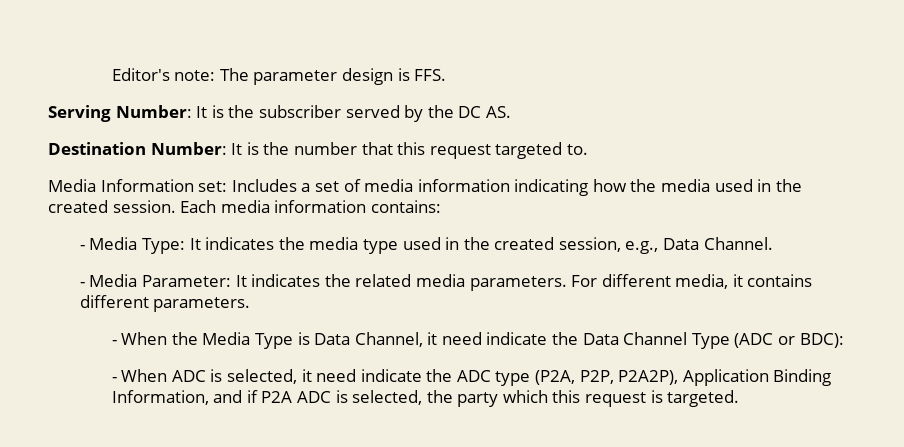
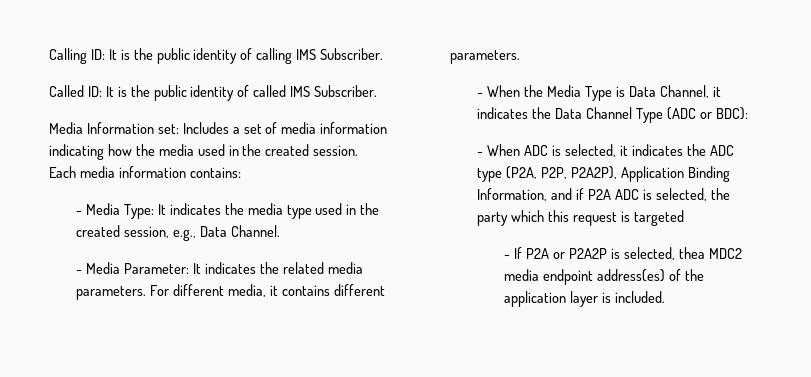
- Editor's note: The parameter design is FFS.
- Serving Number: It is the subscriber served by the DC AS.
- Destination Number: It is the number that this request targeted to.
+ Calling ID: It is the public identity of calling IMS Subscriber.
+ Called ID: It is the public identity of called IMS Subscriber.
- - When the Media Type is Data Channel, it need indicate the Data Channel Type (ADC or BDC):
+ - When the Media Type is Data Channel, it indicates the Data Channel Type (ADC or BDC):
- - When ADC is selected, it need indicate the ADC type (P2A, P2P, P2A2P), Application Binding Information, and if P2A ADC is selected, the party which this request is targeted.
+ - When ADC is selected, it indicates the ADC type (P2A, P2P, P2A2P), Application Binding Information, and if P2A ADC is selected, the party which this request is targeted
+ - If P2A or P2A2P is selected, thea MDC2 media endpoint address(es) of the application layer is included.

